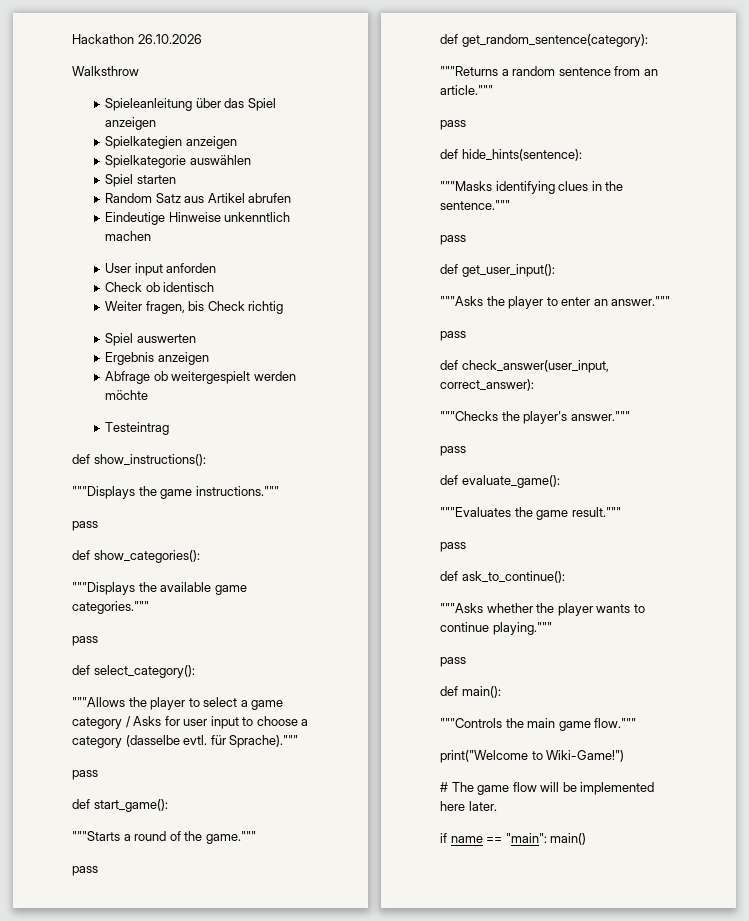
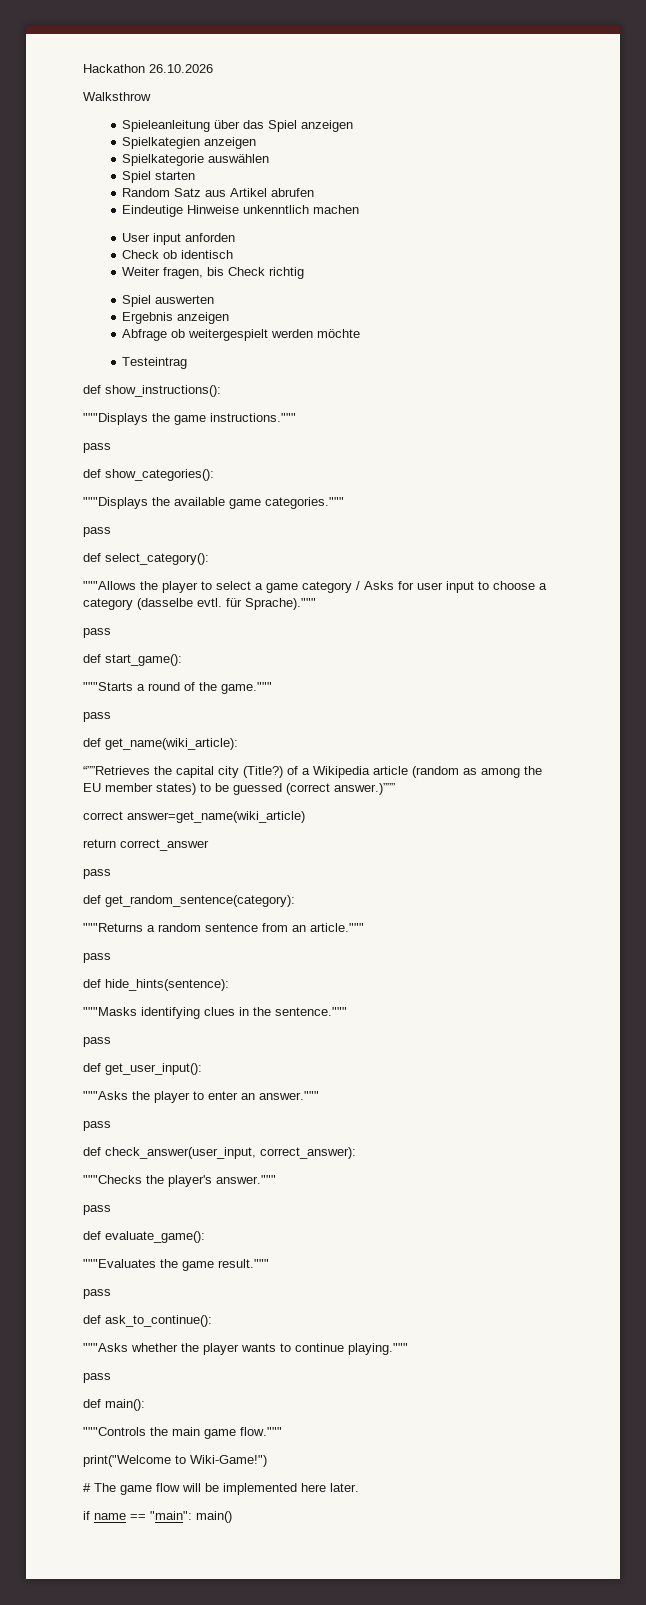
+ def get_name(wiki_article):
+ “””Retrieves the capital city (Title?) of a Wikipedia article (random as among the EU member states) to be guessed (correct answer.)”””
+ correct answer=get_name(wiki_article)
+ return correct_answer
+ pass

